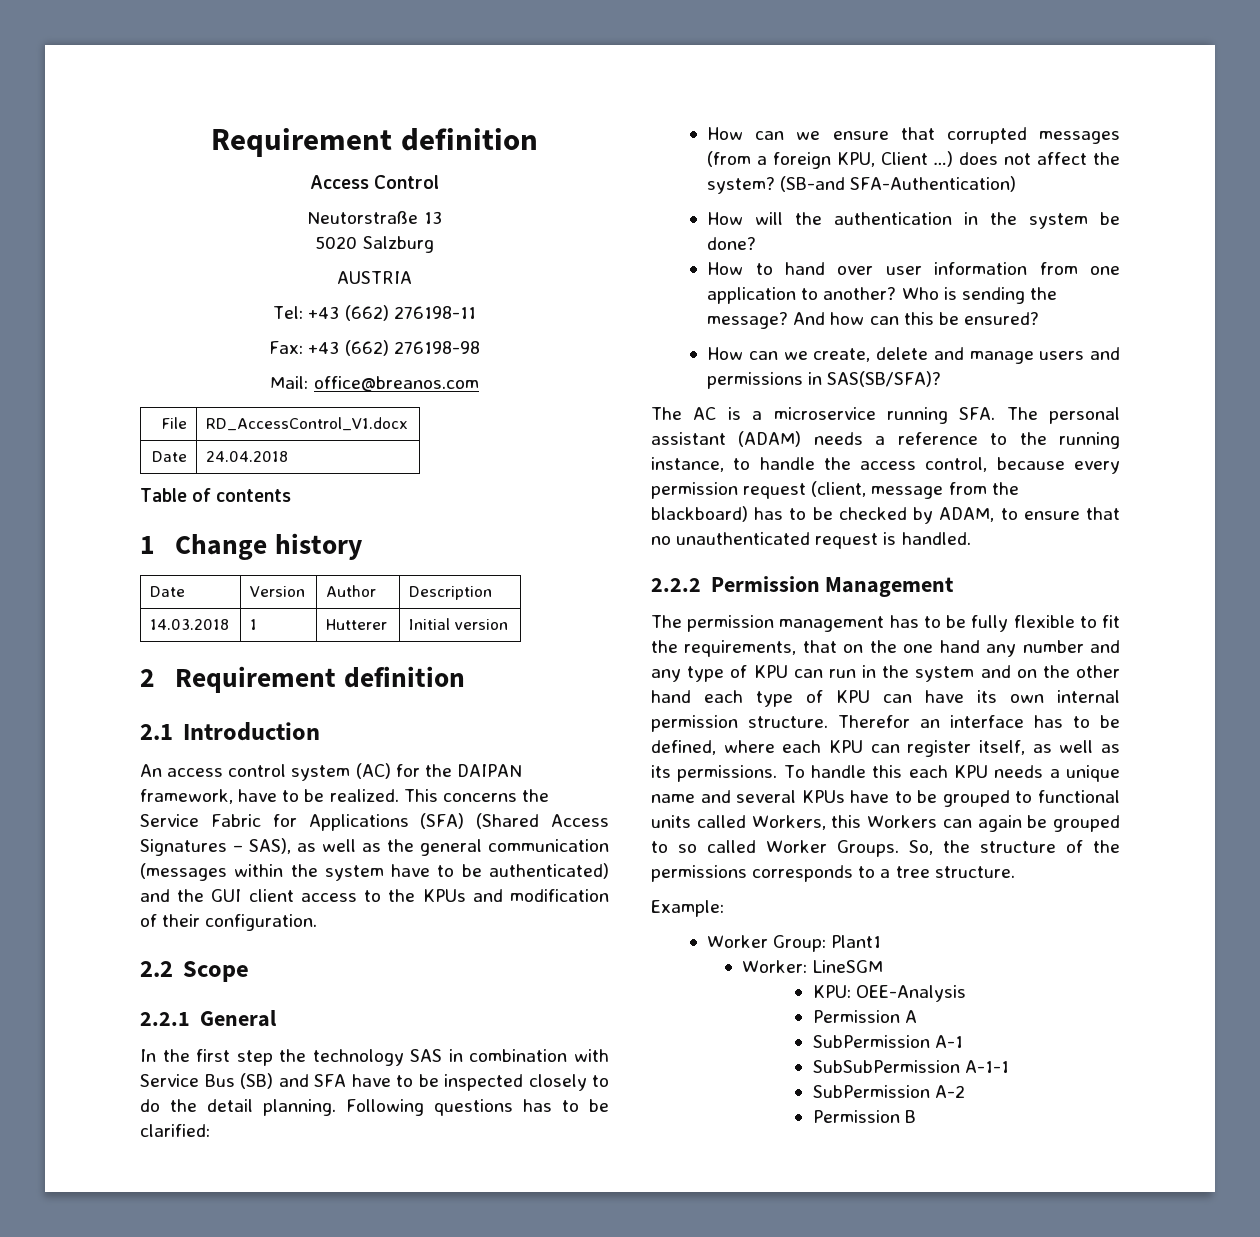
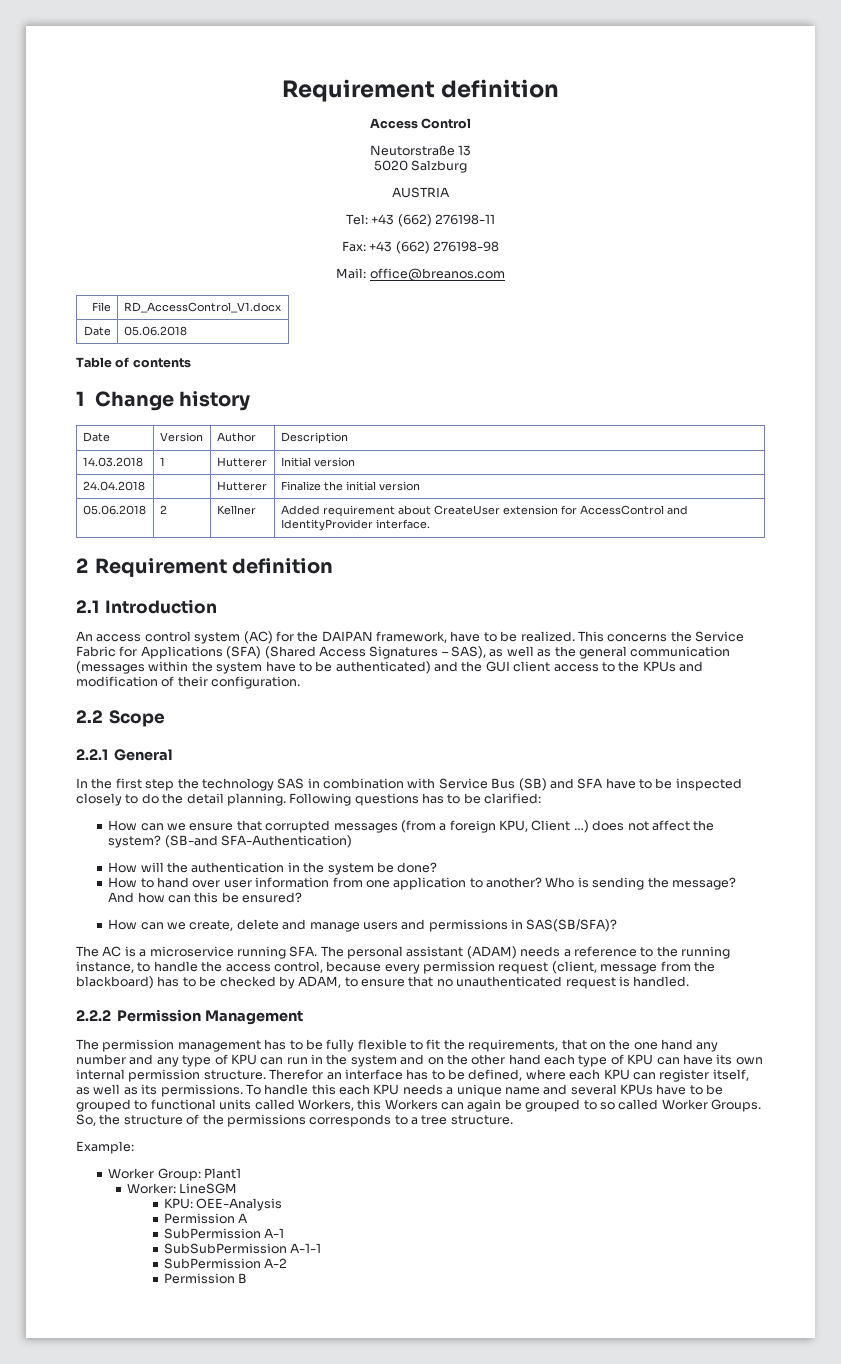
- Date | 24.04.2018
+ Date | 05.06.2018
+ 24.04.2018 | | Hutterer | Finalize the initial version
+ 05.06.2018 | 2 | Kellner | Added requirement about CreateUser extension for AccessControl and IdentityProvider interface.

